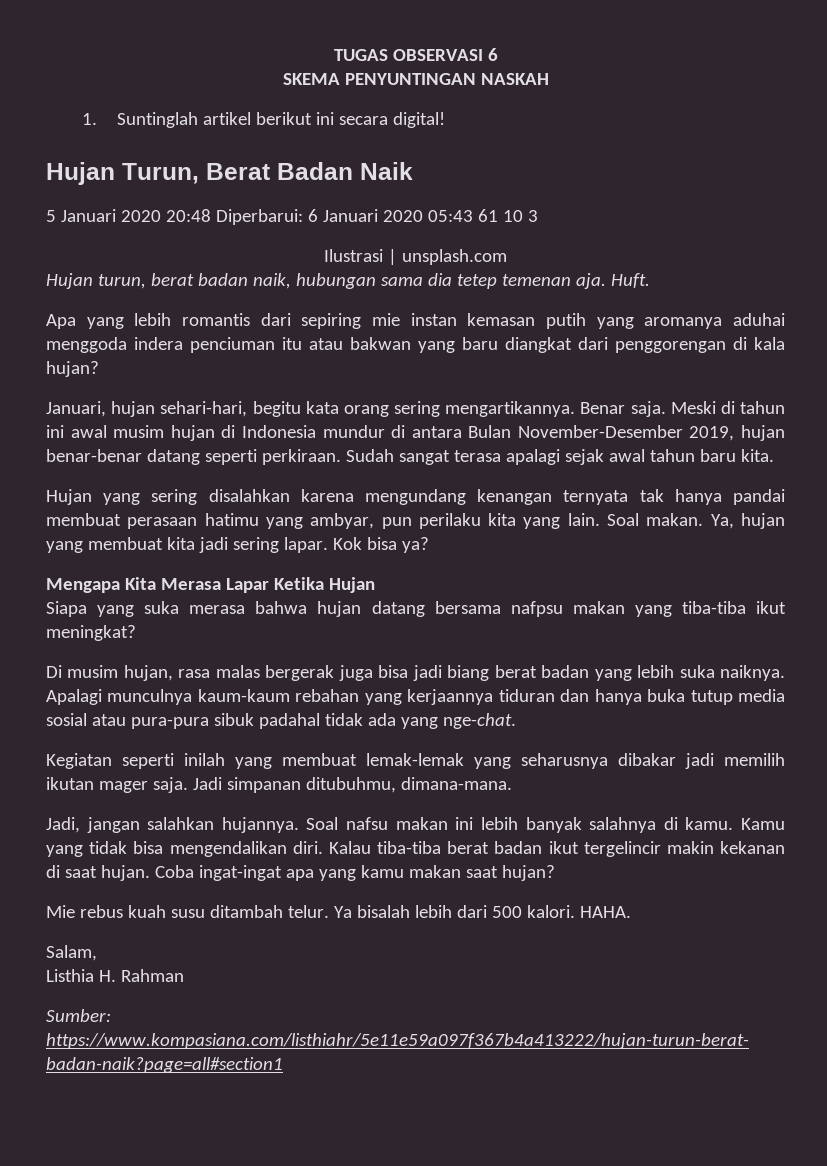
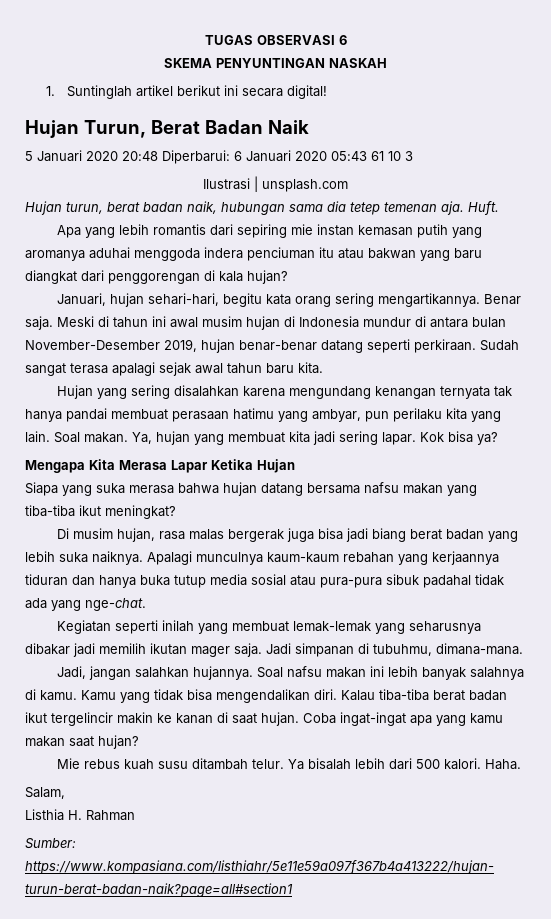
- Meski di tahun ini awal musim hujan di Indonesia mundur di antara Bulan November-Desember 2019, hujan benar-benar datang seperti perkiraan.
+ Meski di tahun ini awal musim hujan di Indonesia mundur di antara bulan November-Desember 2019, hujan benar-benar datang seperti perkiraan.
- Siapa yang suka merasa bahwa hujan datang bersama nafpsu makan yang tiba-tiba ikut meningkat?
+ Siapa yang suka merasa bahwa hujan datang bersama nafsu makan yang tiba-tiba ikut meningkat?
- Jadi simpanan ditubuhmu, dimana-mana.
+ Jadi simpanan di tubuhmu, dimana-mana.
- Kalau tiba-tiba berat badan ikut tergelincir makin kekanan di saat hujan.
+ Kalau tiba-tiba berat badan ikut tergelincir makin ke kanan di saat hujan.
- HAHA.
+ Haha.

